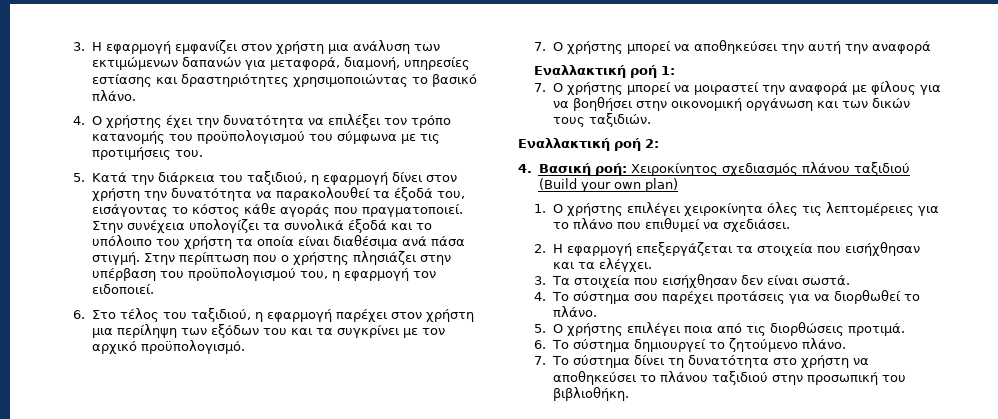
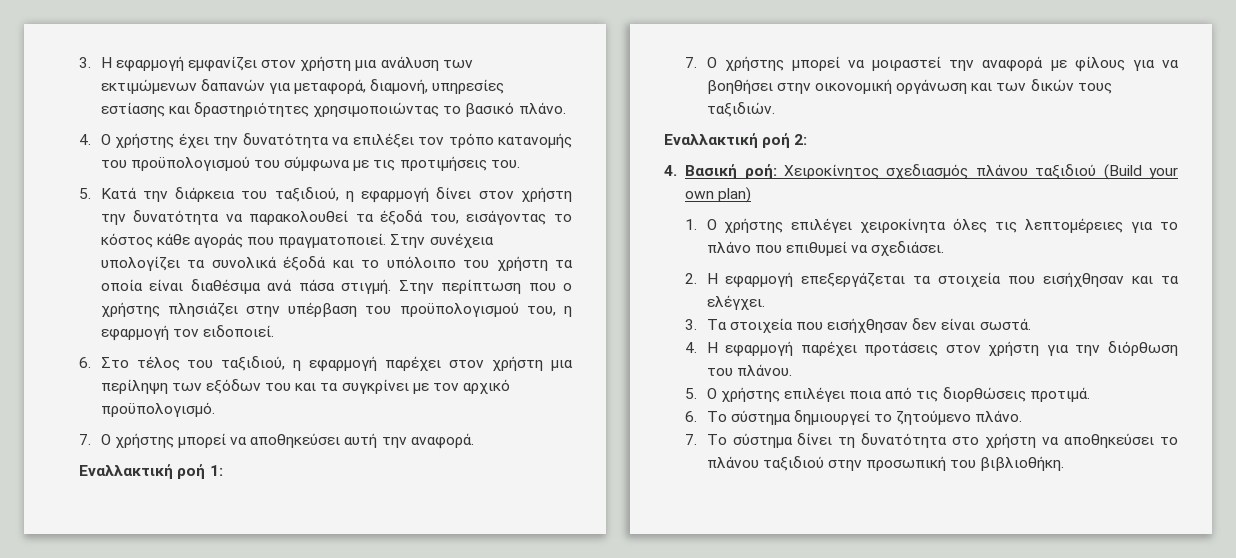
- 7. Ο χρήστης μπορεί να αποθηκεύσει την αυτή την αναφορά
+ 7. Ο χρήστης μπορεί να αποθηκεύσει αυτή την αναφορά.
- 4. Το σύστημα σου παρέχει προτάσεις για να διορθωθεί το πλάνο.
+ 4. Η εφαρμογή παρέχει προτάσεις στον χρήστη για την διόρθωση του πλάνου.

